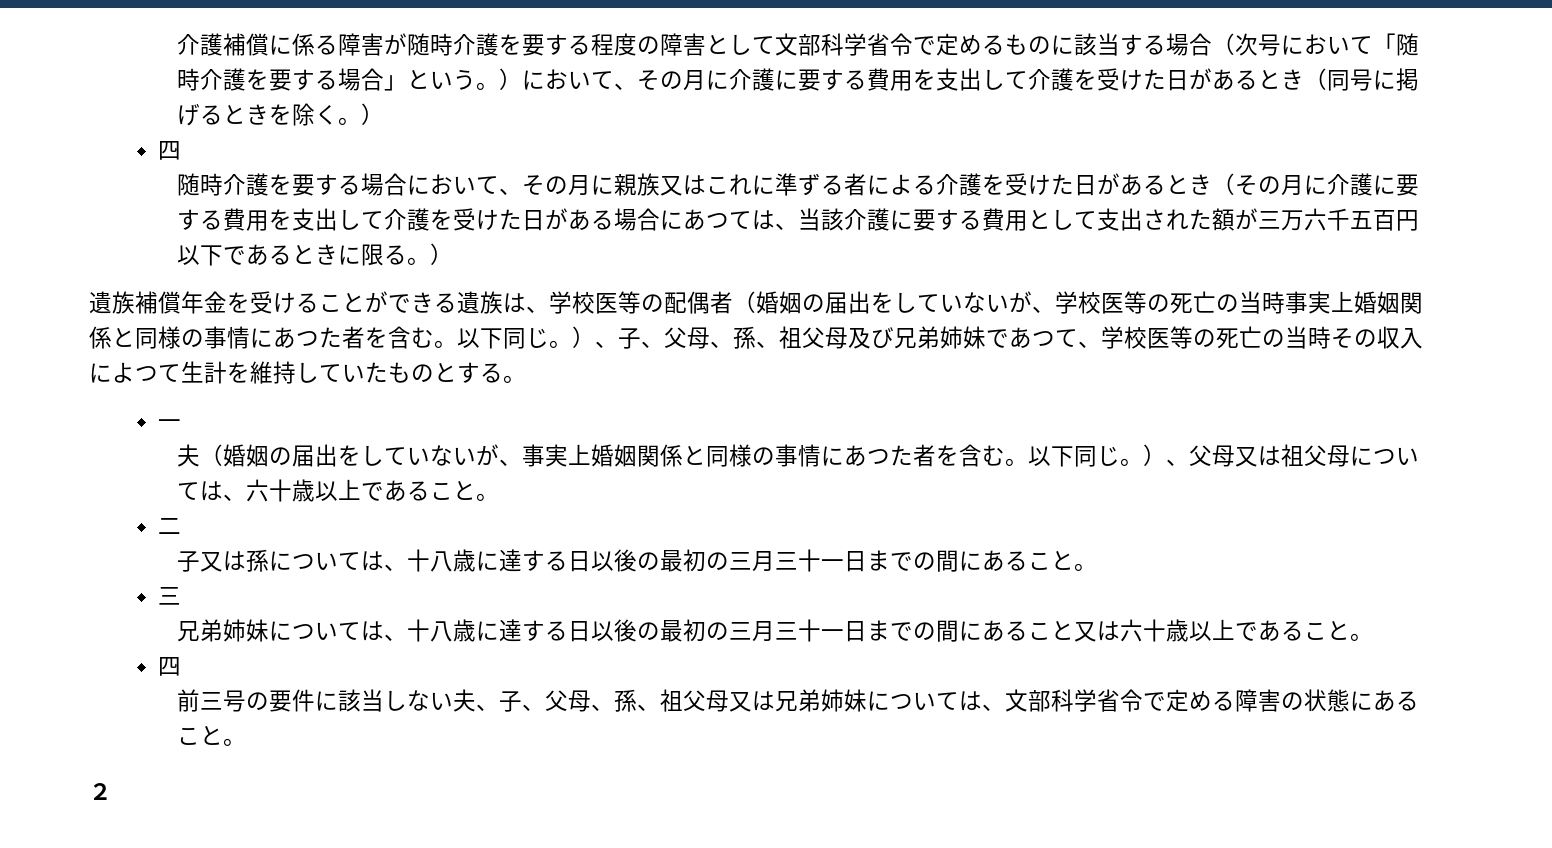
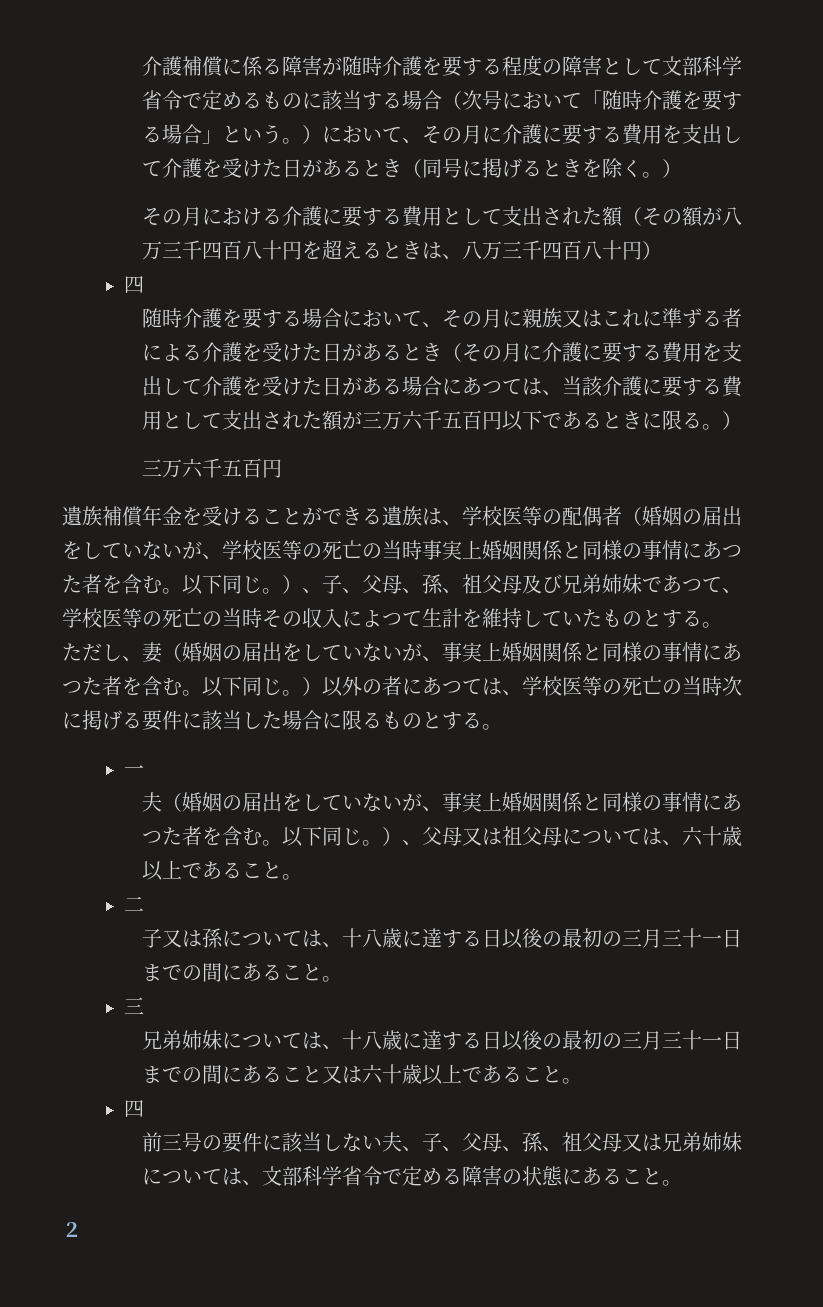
+ その月における介護に要する費用として支出された額（その額が八万三千四百八十円を超えるときは、八万三千四百八十円）
  随時介護を要する場合において、その月に親族又はこれに準ずる者による介護を受けた日があるとき（その月に介護に要する費用を支出して介護を受けた日がある場合にあつては、当該介護に要する費用として支出された額が三万六千五百円以下であるときに限る。）
+ 三万六千五百円
+ ただし、妻（婚姻の届出をしていないが、事実上婚姻関係と同様の事情にあつた者を含む。以下同じ。）以外の者にあつては、学校医等の死亡の当時次に掲げる要件に該当した場合に限るものとする。

